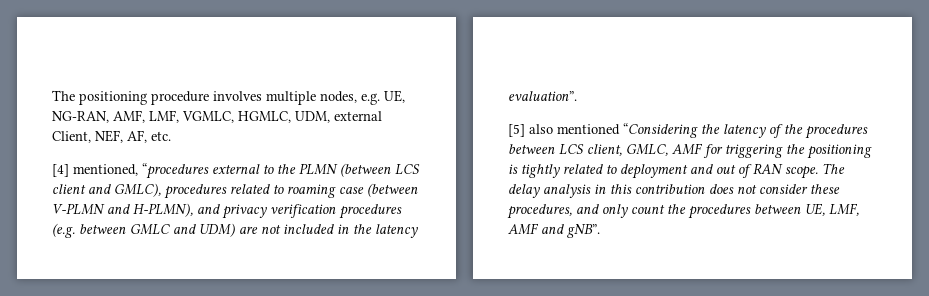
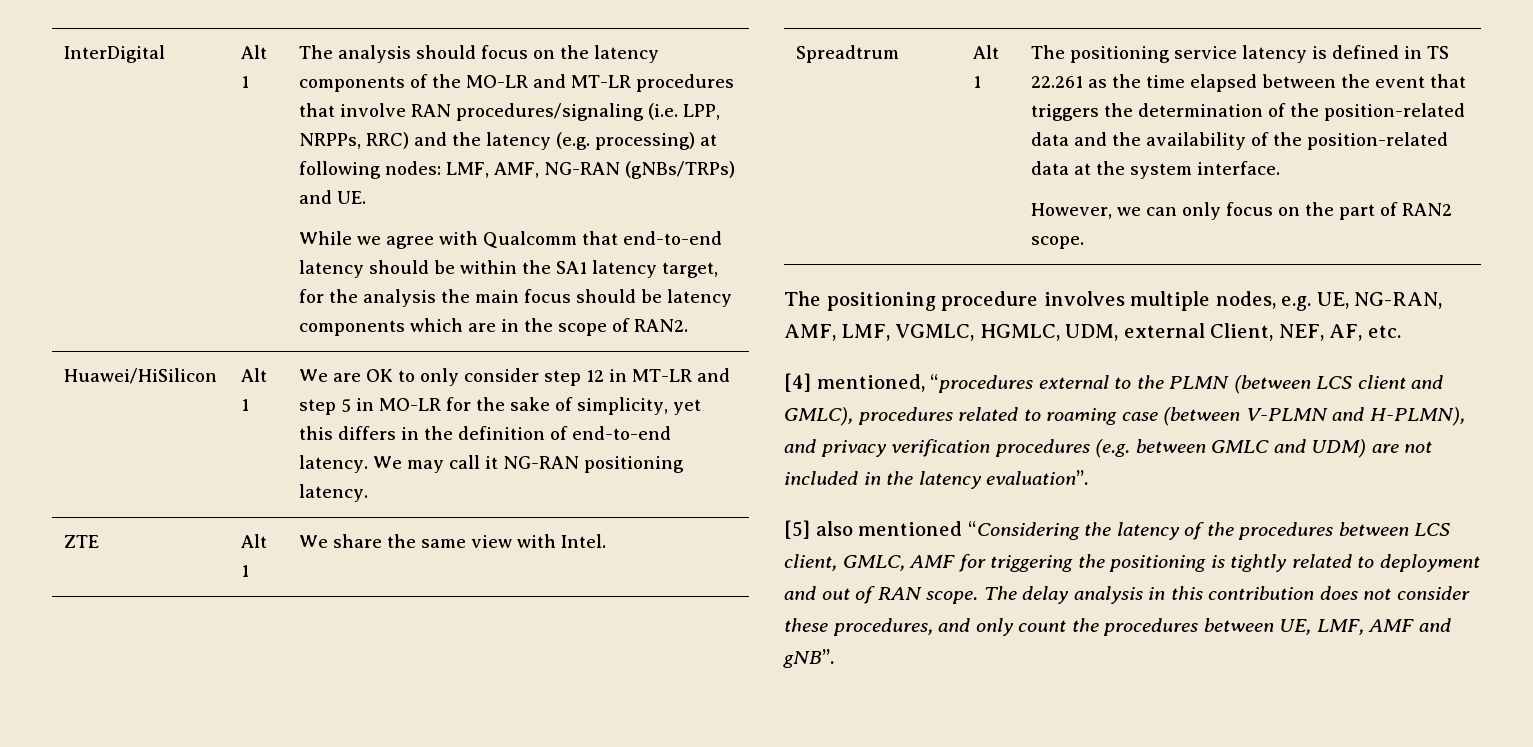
+ InterDigital | Alt 1 | The analysis should focus on the latency components of the MO-LR and MT-LR procedures that involve RAN procedures/signaling (i.e. LPP, NRPPs, RRC) and the latency (e.g. processing) at following nodes: LMF, AMF, NG-RAN (gNBs/TRPs) and UE.
+ While we agree with Qualcomm that end-to-end latency should be within the SA1 latency target, for the analysis the main focus should be latency components which are in the scope of RAN2.
+ Huawei/HiSilicon | Alt 1 | We are OK to only consider step 12 in MT-LR and step 5 in MO-LR for the sake of simplicity, yet this differs in the definition of end-to-end latency. We may call it NG-RAN positioning latency.
+ ZTE | Alt 1 | We share the same view with Intel.
+ Spreadtrum | Alt 1 | The positioning service latency is defined in TS 22.261 as the time elapsed between the event that triggers the determination of the position-related data and the availability of the position-related data at the system interface.
+ However, we can only focus on the part of RAN2 scope.

